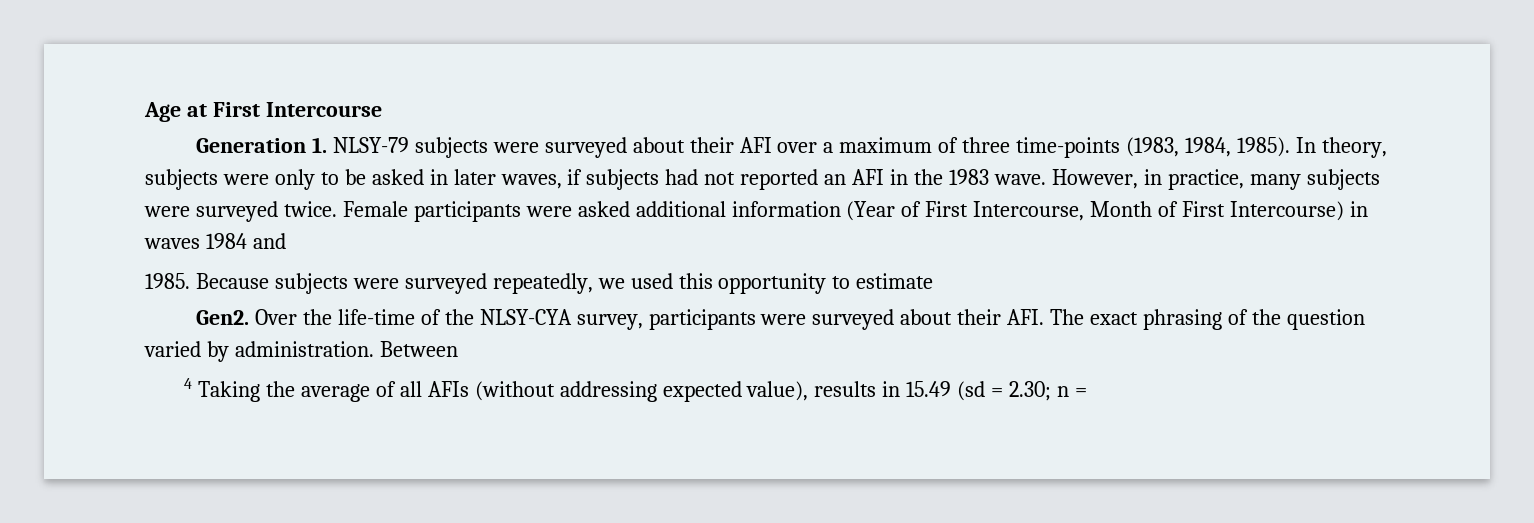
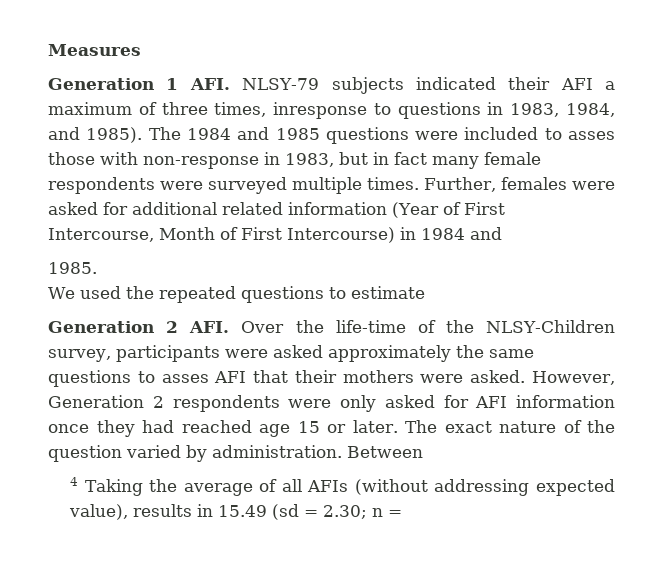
- Age at First Intercourse
- Generation 1. NLSY-79 subjects were surveyed about their AFI over a maximum of three time-points (1983, 1984, 1985). In theory, subjects were only to be asked in later waves, if subjects had not reported an AFI in the 1983 wave. However, in practice, many subjects were surveyed twice. Female participants were asked additional information (Year of First Intercourse, Month of First Intercourse) in waves 1984 and
+ Measures
+ Generation 1 AFI. NLSY-79 subjects indicated their AFI a maximum of three times, inresponse to questions in 1983, 1984, and 1985). The 1984 and 1985 questions were included to asses those with non-response in 1983, but in fact many female respondents were surveyed multiple times. Further, females were asked for additional related information (Year of First Intercourse, Month of First Intercourse) in 1984 and
- 1985. Because subjects were surveyed repeatedly, we used this opportunity to estimate
+ 1985.
+ We used the repeated questions to estimate
- Gen2. Over the life-time of the NLSY-CYA survey, participants were surveyed about their AFI. The exact phrasing of the question varied by administration.
+ Generation 2 AFI. Over the life-time of the NLSY-Children survey, participants were asked approximately the same questions to asses AFI that their mothers were asked. However, Generation 2 respondents were only asked for AFI information once they had reached age 15 or later. The exact nature of the question varied by administration.

